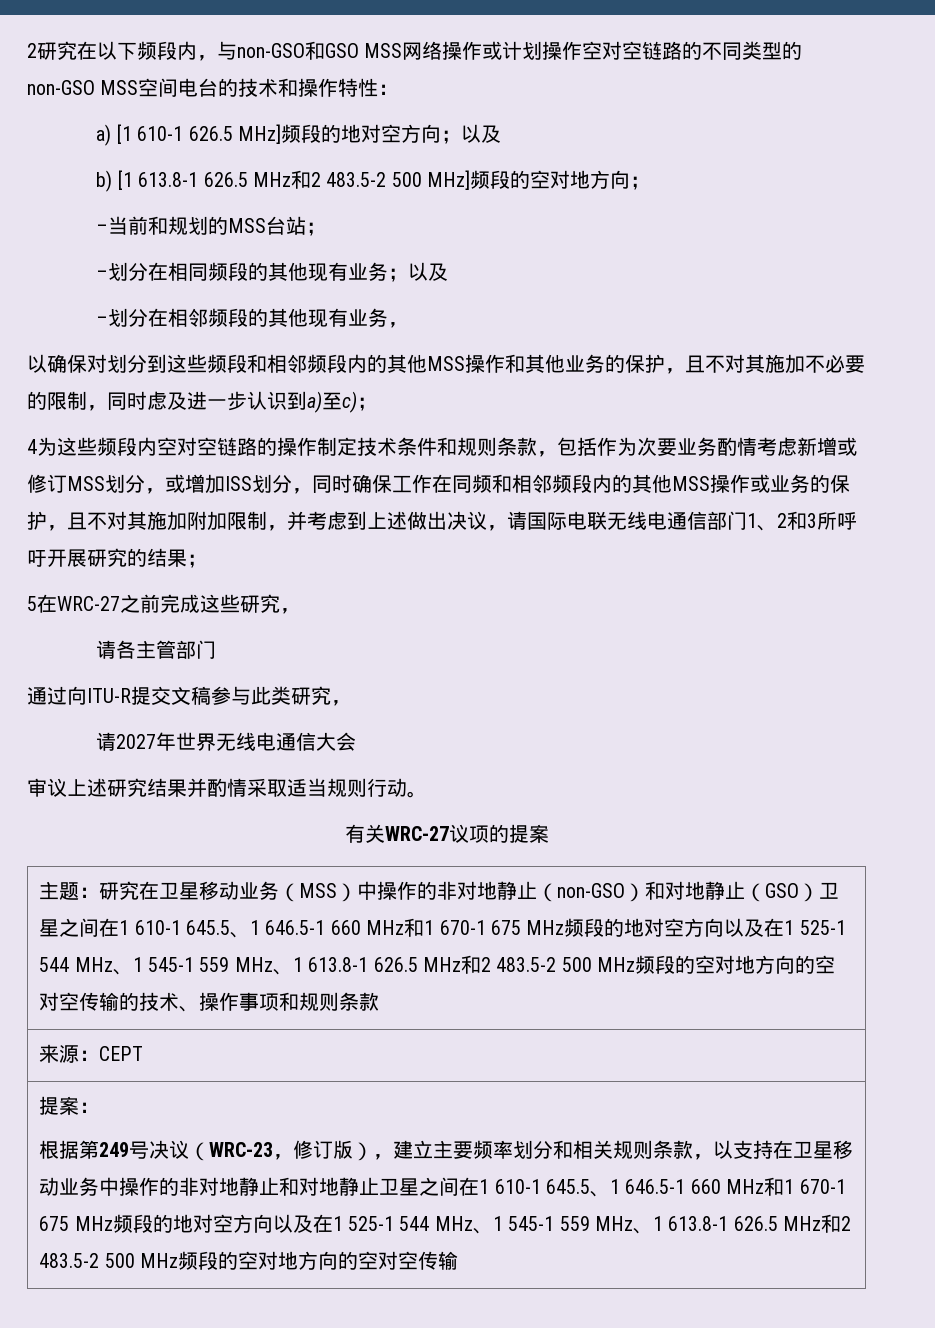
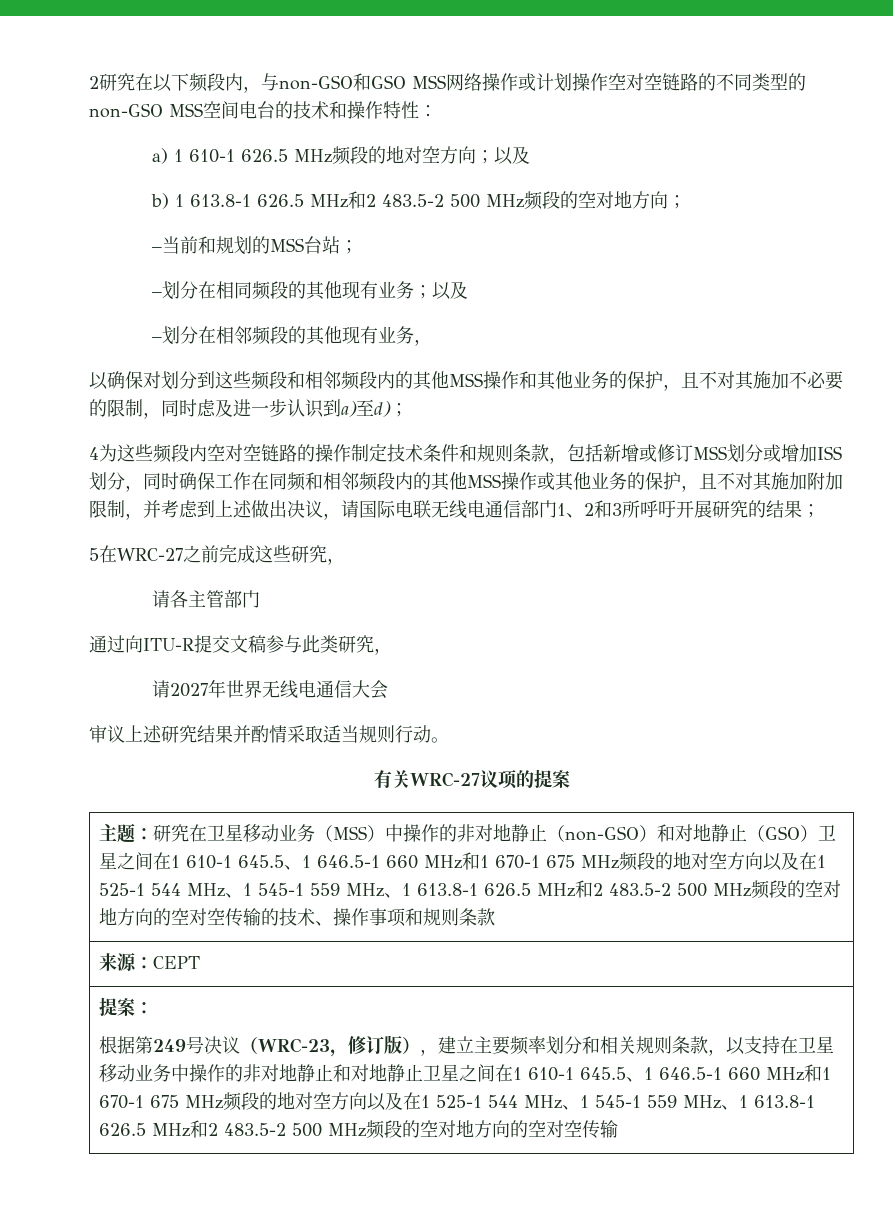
- a) [1 610-1 626.5 MHz]频段的地对空方向；以及
+ a) 1 610-1 626.5 MHz频段的地对空方向；以及
- b) [1 613.8-1 626.5 MHz和2 483.5-2 500 MHz]频段的空对地方向；
+ b) 1 613.8-1 626.5 MHz和2 483.5-2 500 MHz频段的空对地方向；
- 以确保对划分到这些频段和相邻频段内的其他MSS操作和其他业务的保护，且不对其施加不必要的限制，同时虑及进一步认识到a)至c)；
+ 以确保对划分到这些频段和相邻频段内的其他MSS操作和其他业务的保护，且不对其施加不必要的限制，同时虑及进一步认识到a)至d)；
- 4为这些频段内空对空链路的操作制定技术条件和规则条款，包括作为次要业务酌情考虑新增或修订MSS划分，或增加ISS划分，同时确保工作在同频和相邻频段内的其他MSS操作或业务的保护，且不对其施加附加限制，并考虑到上述做出决议，请国际电联无线电通信部门1、2和3所呼吁开展研究的结果；
+ 4为这些频段内空对空链路的操作制定技术条件和规则条款，包括新增或修订MSS划分或增加ISS划分，同时确保工作在同频和相邻频段内的其他MSS操作或其他业务的保护，且不对其施加附加限制，并考虑到上述做出决议，请国际电联无线电通信部门1、2和3所呼吁开展研究的结果；

